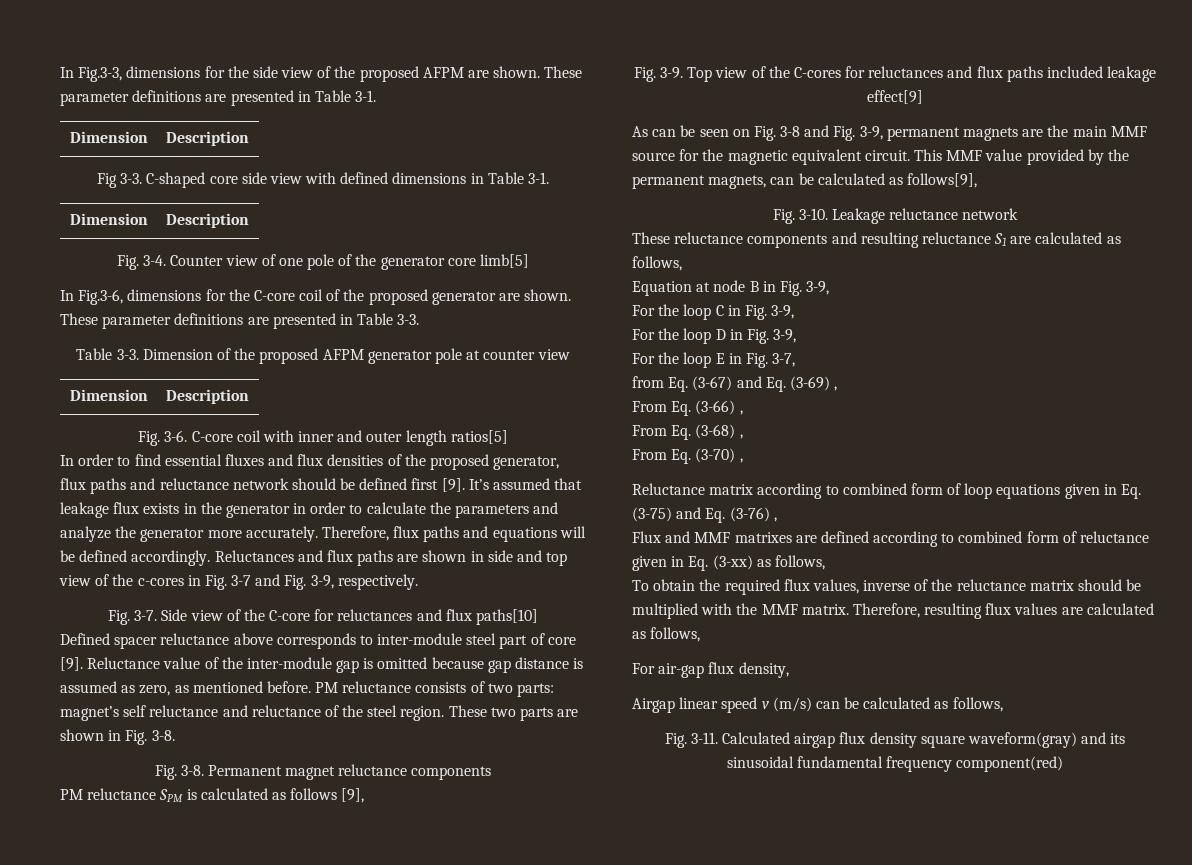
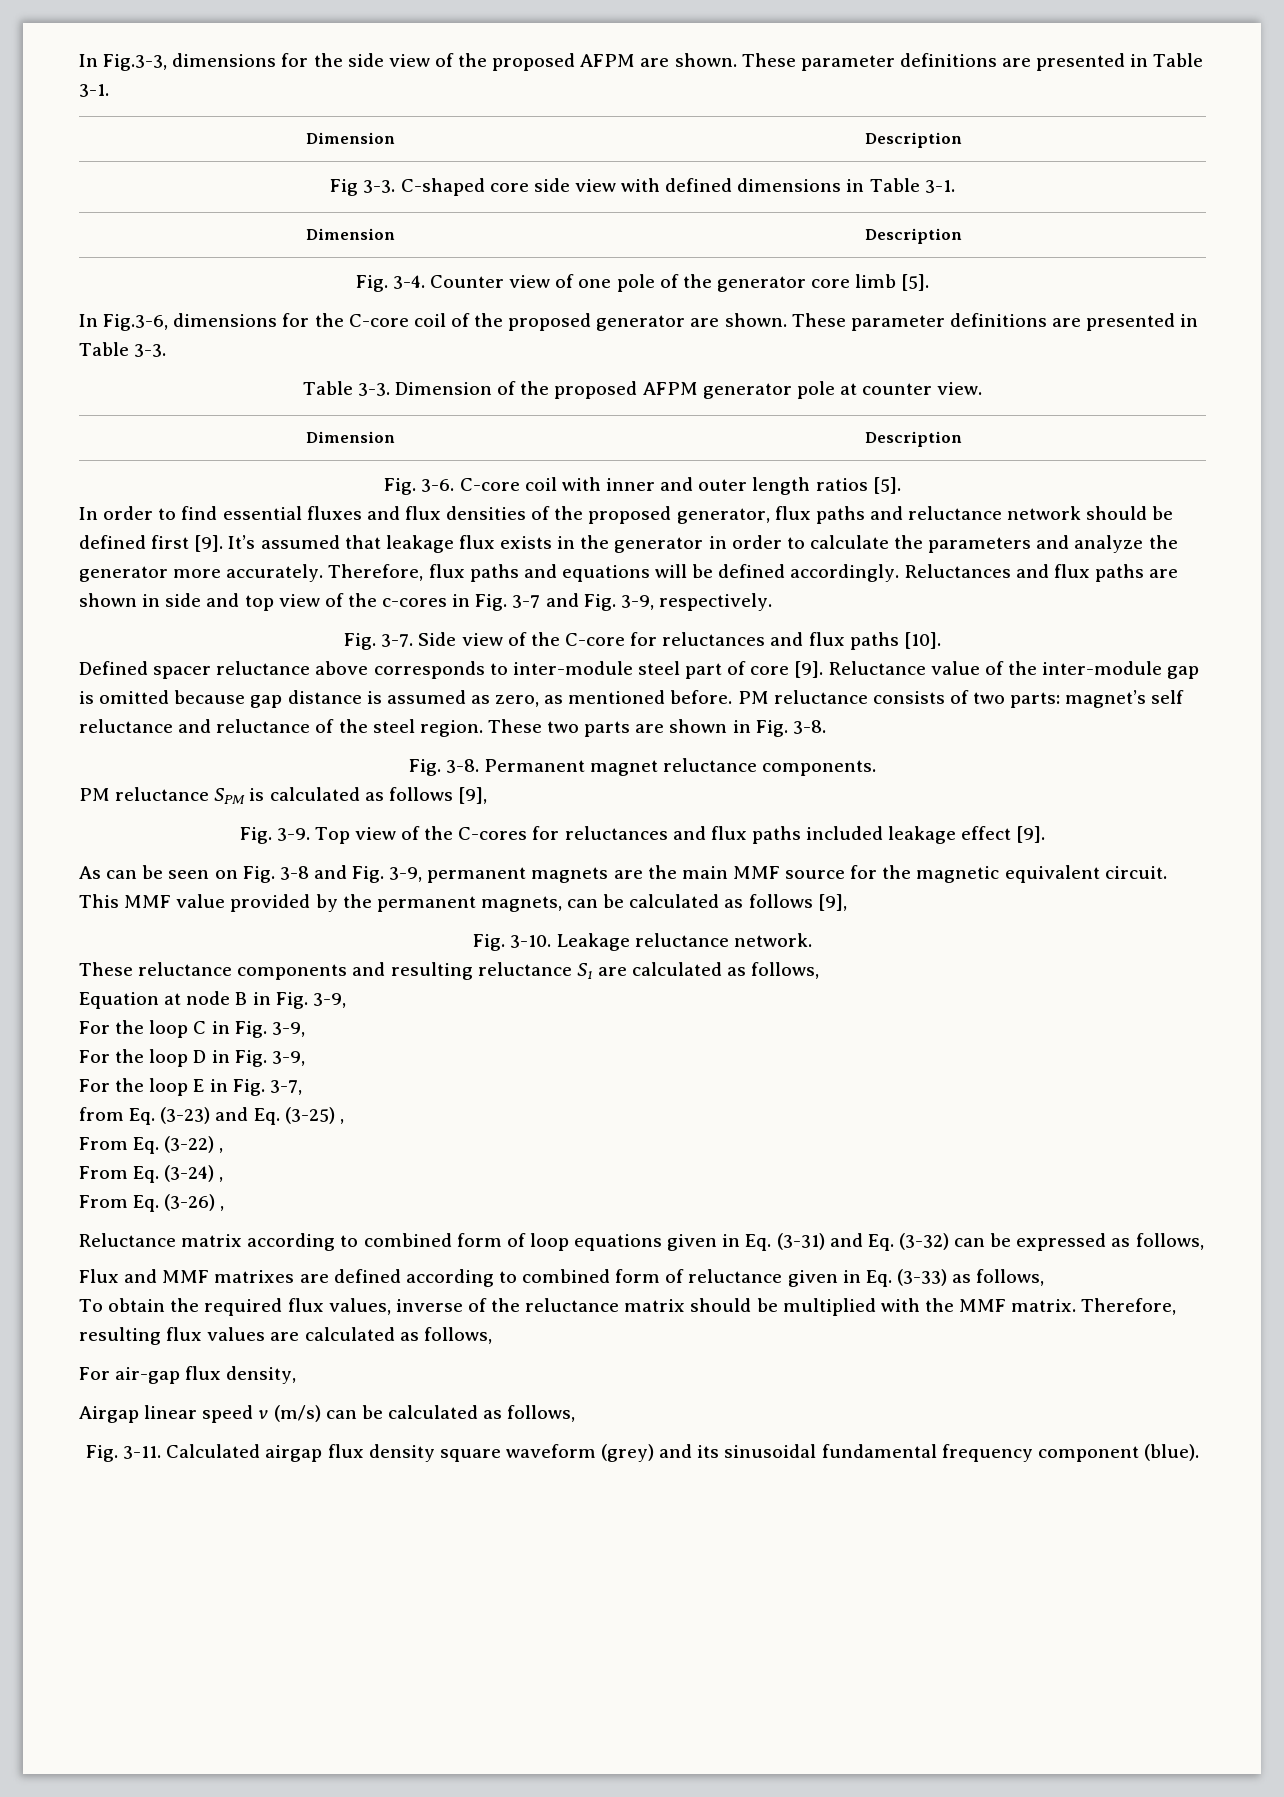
- Counter view of one pole of the generator core limb[5]
+ Counter view of one pole of the generator core limb [5].
- Dimension of the proposed AFPM generator pole at counter view
+ Dimension of the proposed AFPM generator pole at counter view.
- C-core coil with inner and outer length ratios[5]
+ C-core coil with inner and outer length ratios [5].
- Side view of the C-core for reluctances and flux paths[10]
+ Side view of the C-core for reluctances and flux paths [10].
- Permanent magnet reluctance components
+ Permanent magnet reluctance components.
- Top view of the C-cores for reluctances and flux paths included leakage effect[9]
+ Top view of the C-cores for reluctances and flux paths included leakage effect [9].
- This MMF value provided by the permanent magnets, can be calculated as follows[9],
+ This MMF value provided by the permanent magnets, can be calculated as follows [9],
- Leakage reluctance network
+ Leakage reluctance network.
- from Eq. (3-67) and Eq. (3-69) ,
- From Eq. (3-66) ,
- From Eq. (3-68) ,
- From Eq. (3-70) ,
+ from Eq. (3-23) and Eq. (3-25) ,
+ From Eq. (3-22) ,
+ From Eq. (3-24) ,
+ From Eq. (3-26) ,
- Reluctance matrix according to combined form of loop equations given in Eq. (3-75) and Eq. (3-76) ,
+ Reluctance matrix according to combined form of loop equations given in Eq. (3-31) and Eq. (3-32) can be expressed as follows,
- Flux and MMF matrixes are defined according to combined form of reluctance given in Eq. (3-xx) as follows,
+ Flux and MMF matrixes are defined according to combined form of reluctance given in Eq. (3-33) as follows,
- Calculated airgap flux density square waveform(gray) and its sinusoidal fundamental frequency component(red)
+ Calculated airgap flux density square waveform (grey) and its sinusoidal fundamental frequency component (blue).

